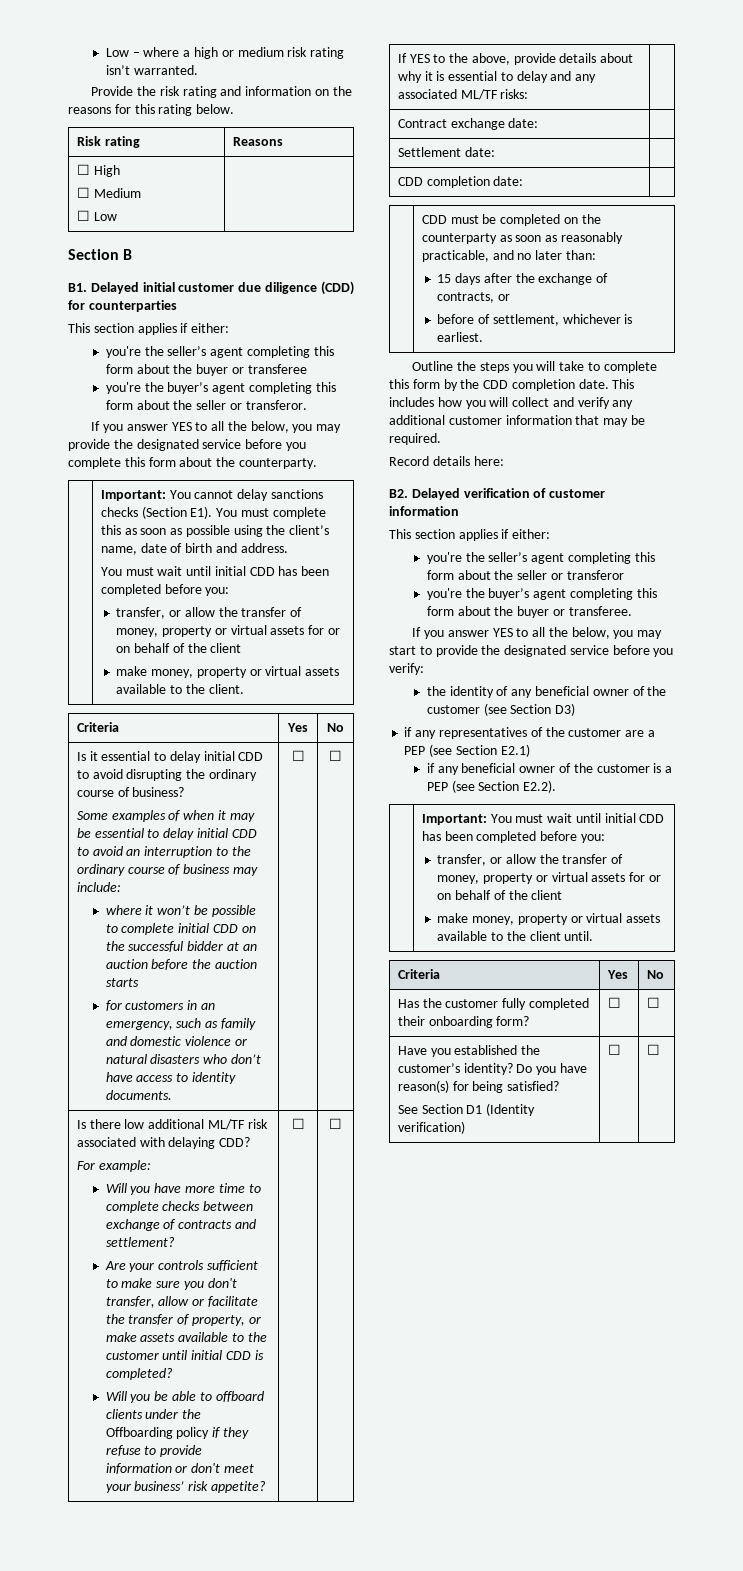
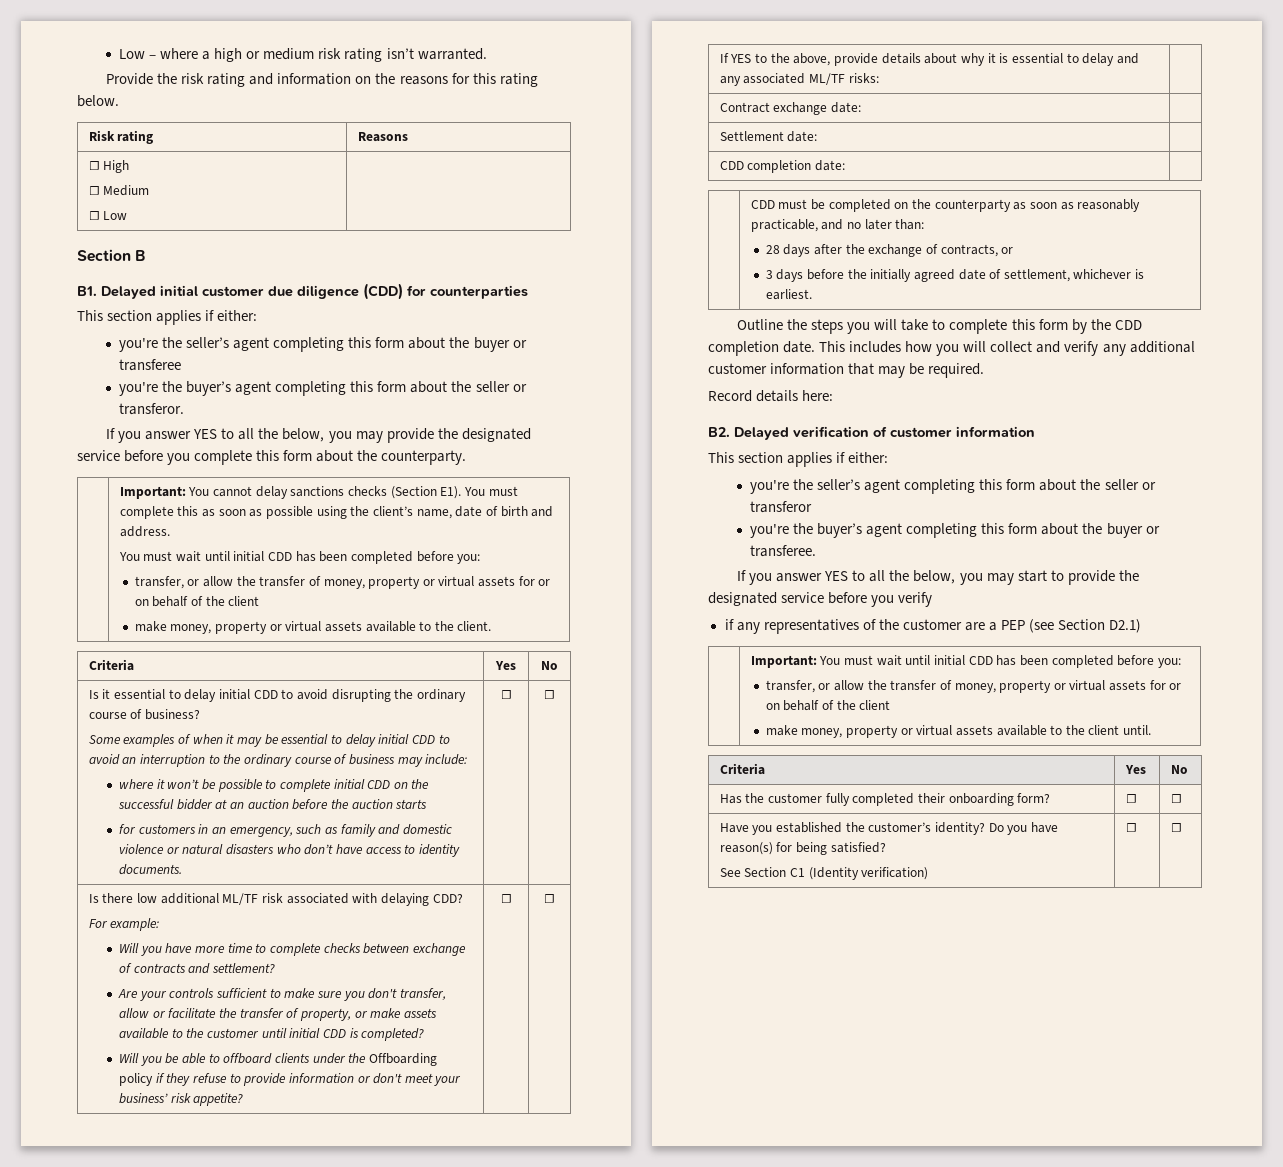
  | CDD must be completed on the counterparty as soon as reasonably practicable, and no later than:
- 15 days after the exchange of contracts, or
- before of settlement, whichever is earliest.
+ 28 days after the exchange of contracts, or
+ 3 days before the initially agreed date of settlement, whichever is earliest.
- If you answer YES to all the below, you may start to provide the designated service before you verify:
- the identity of any beneficial owner of the customer (see Section D3)
+ If you answer YES to all the below, you may start to provide the designated service before you verify
- if any representatives of the customer are a PEP (see Section E2.1)
- if any beneficial owner of the customer is a PEP (see Section E2.2).
+ if any representatives of the customer are a PEP (see Section D2.1)
  Have you established the customer’s identity? Do you have reason(s) for being satisfied?
- See Section D1 (Identity verification) | ☐ | ☐
+ See Section C1 (Identity verification) | ☐ | ☐

